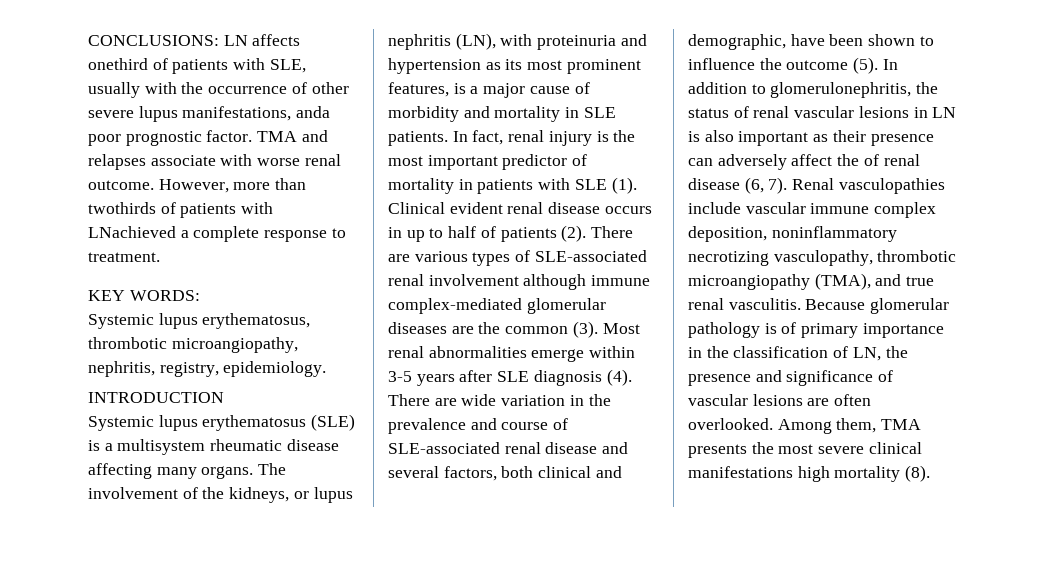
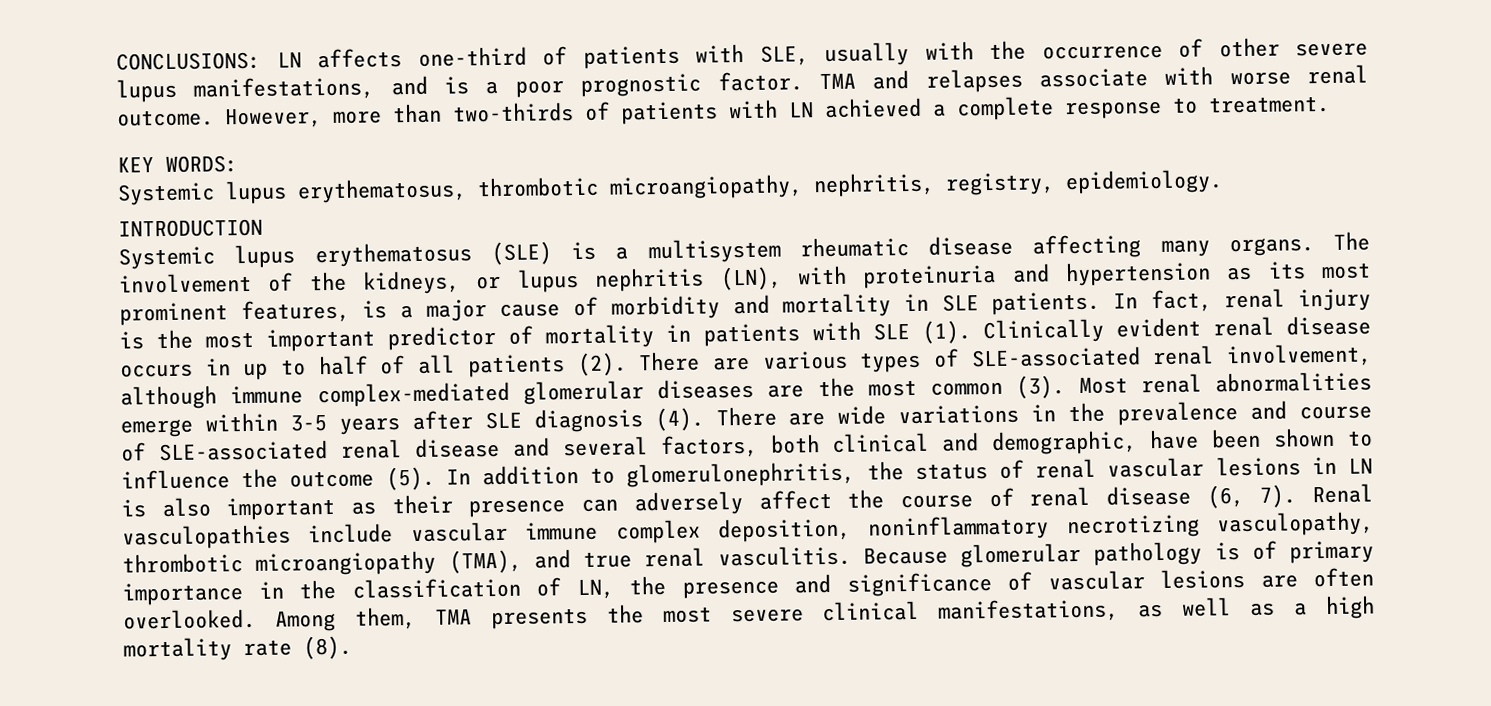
- CONCLUSIONS: LN affects onethird of patients with SLE, usually with the occurrence of other severe lupus manifestations, anda poor prognostic factor.
+ CONCLUSIONS: LN affects one-third of patients with SLE, usually with the occurrence of other severe lupus manifestations, and is a poor prognostic factor.
- However, more than twothirds of patients with LNachieved a complete response to treatment.
+ However, more than two-thirds of patients with LN achieved a complete response to treatment.
- Clinical evident renal disease occurs in up to half of patients (2).
+ Clinically evident renal disease occurs in up to half of all patients (2).
- There are various types of SLE-associated renal involvement although immune complex-mediated glomerular diseases are the common (3).
+ There are various types of SLE-associated renal involvement, although immune complex-mediated glomerular diseases are the most common (3).
- There are wide variation in the prevalence and course of SLE-associated renal disease and several factors, both clinical and demographic, have been shown to influence the outcome (5).
+ There are wide variations in the prevalence and course of SLE-associated renal disease and several factors, both clinical and demographic, have been shown to influence the outcome (5).
- In addition to glomerulonephritis, the status of renal vascular lesions in LN is also important as their presence can adversely affect the of renal disease (6, 7).
+ In addition to glomerulonephritis, the status of renal vascular lesions in LN is also important as their presence can adversely affect the course of renal disease (6, 7).
- Among them, TMA presents the most severe clinical manifestations high mortality (8).
+ Among them, TMA presents the most severe clinical manifestations, as well as a high mortality rate (8).

